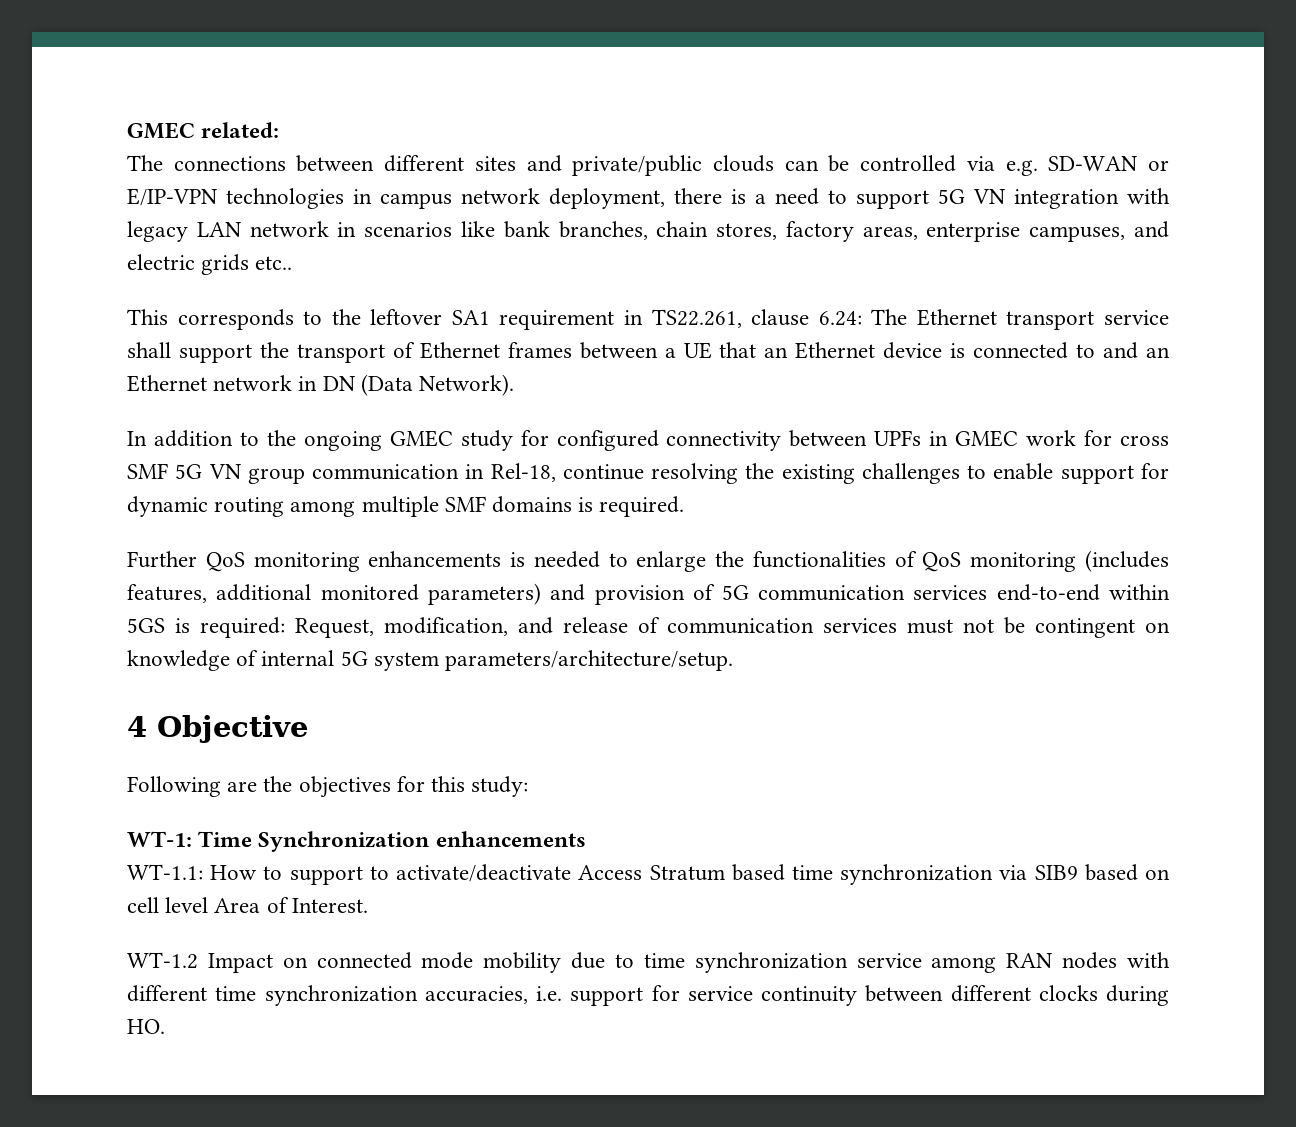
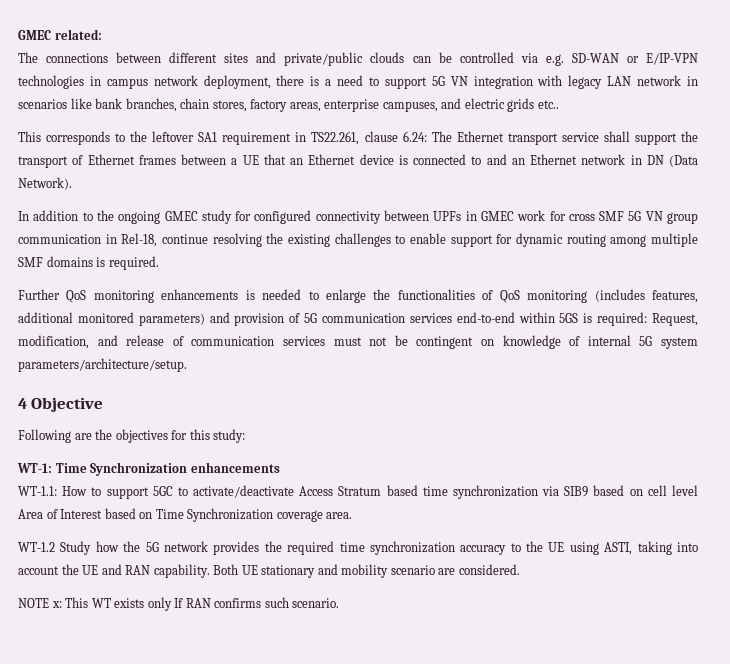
- WT-1.1: How to support to activate/deactivate Access Stratum based time synchronization via SIB9 based on cell level Area of Interest.
- WT-1.2 Impact on connected mode mobility due to time synchronization service among RAN nodes with different time synchronization accuracies, i.e. support for service continuity between different clocks during HO.
+ WT-1.1: How to support 5GC to activate/deactivate Access Stratum based time synchronization via SIB9 based on cell level Area of Interest based on Time Synchronization coverage area.
+ WT-1.2 Study how the 5G network provides the required time synchronization accuracy to the UE using ASTI, taking into account the UE and RAN capability. Both UE stationary and mobility scenario are considered.
+ NOTE x: This WT exists only If RAN confirms such scenario.

